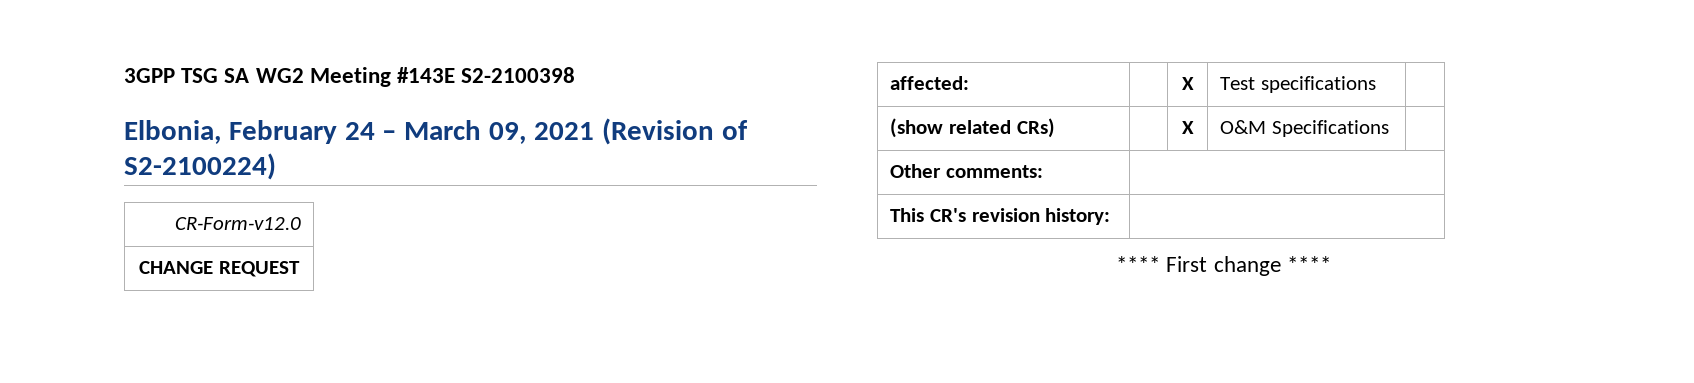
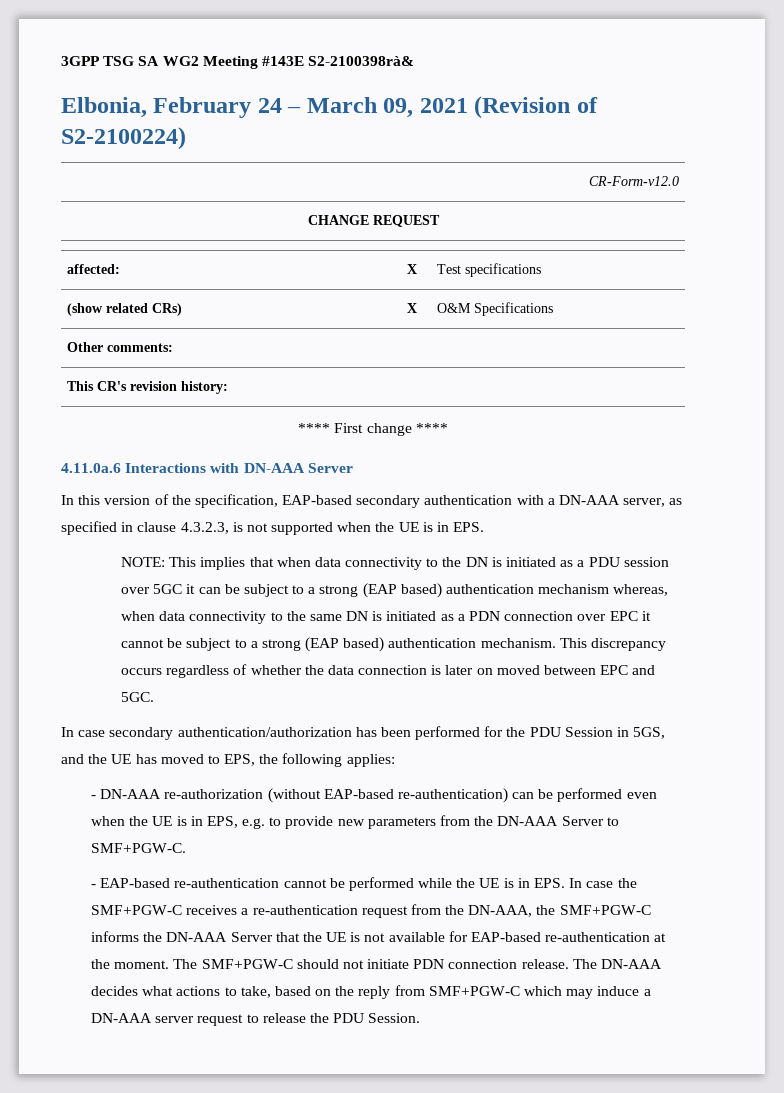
- 3GPP TSG SA WG2 Meeting #143E S2-2100398
+ 3GPP TSG SA WG2 Meeting #143E S2-2100398rà&
+ 4.11.0a.6 Interactions with DN-AAA Server
+ In this version of the specification, EAP-based secondary authentication with a DN-AAA server, as specified in clause 4.3.2.3, is not supported when the UE is in EPS.
+ NOTE: This implies that when data connectivity to the DN is initiated as a PDU session over 5GC it can be subject to a strong (EAP based) authentication mechanism whereas, when data connectivity to the same DN is initiated as a PDN connection over EPC it cannot be subject to a strong (EAP based) authentication mechanism. This discrepancy occurs regardless of whether the data connection is later on moved between EPC and 5GC.
+ In case secondary authentication/authorization has been performed for the PDU Session in 5GS, and the UE has moved to EPS, the following applies:
+ - DN-AAA re-authorization (without EAP-based re-authentication) can be performed even when the UE is in EPS, e.g. to provide new parameters from the DN-AAA Server to SMF+PGW-C.
+ - EAP-based re-authentication cannot be performed while the UE is in EPS. In case the SMF+PGW-C receives a re-authentication request from the DN-AAA, the SMF+PGW-C informs the DN-AAA Server that the UE is not available for EAP-based re-authentication at the moment. The SMF+PGW-C should not initiate PDN connection release. The DN-AAA decides what actions to take, based on the reply from SMF+PGW-C which may induce a DN-AAA server request to release the PDU Session.

